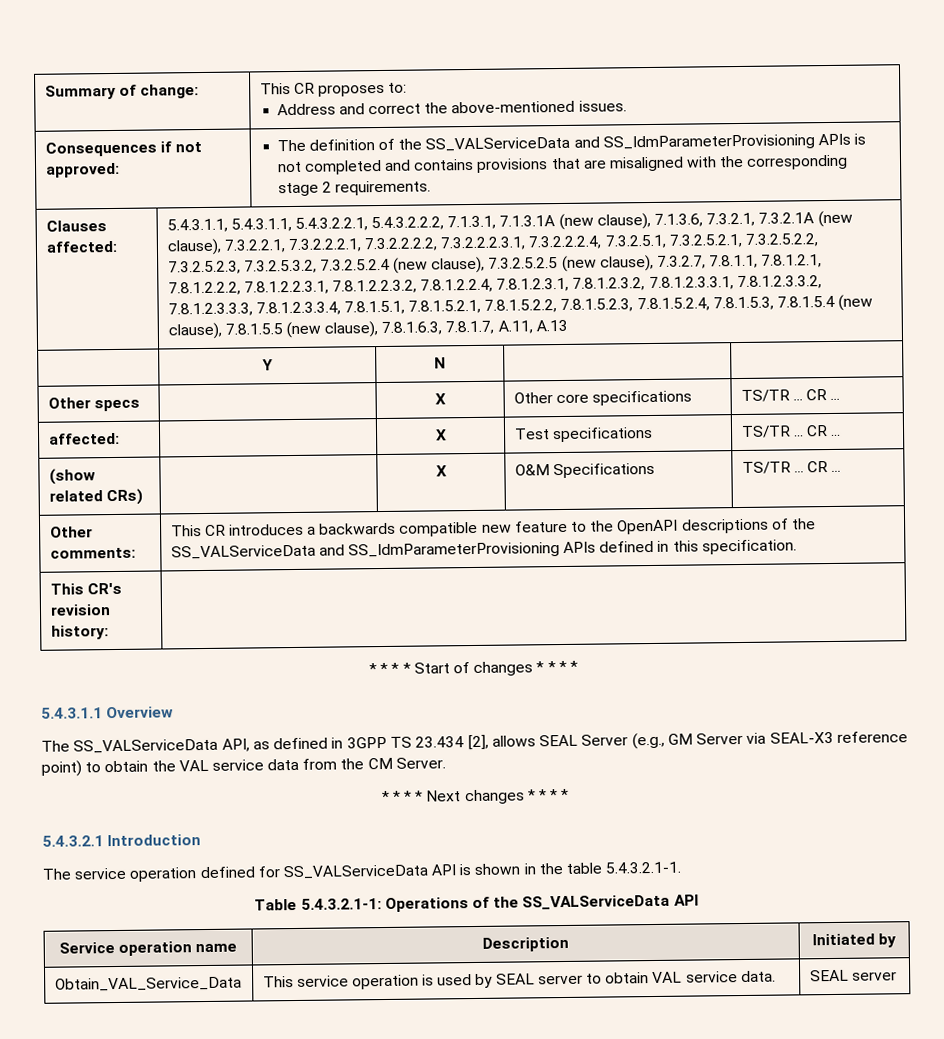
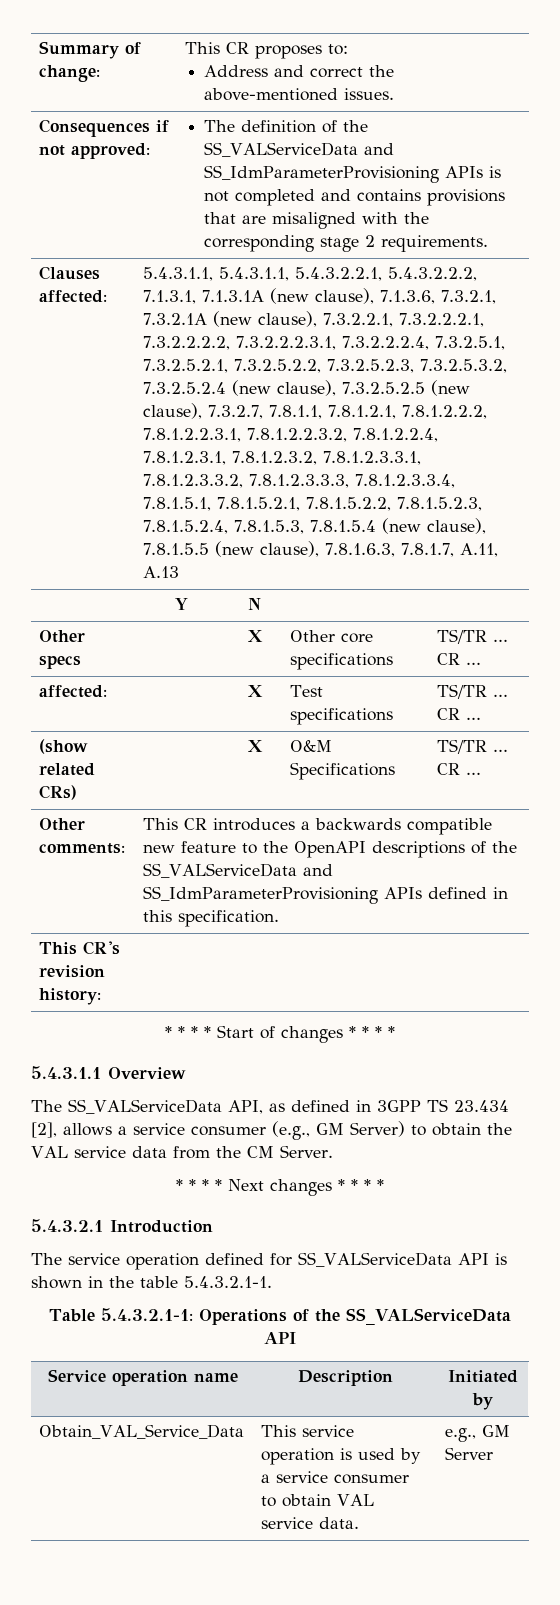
- The SS_VALServiceData API, as defined in 3GPP TS 23.434 [2], allows SEAL Server (e.g., GM Server via SEAL-X3 reference point) to obtain the VAL service data from the CM Server.
+ The SS_VALServiceData API, as defined in 3GPP TS 23.434 [2], allows a service consumer (e.g., GM Server) to obtain the VAL service data from the CM Server.
- Obtain_VAL_Service_Data | This service operation is used by SEAL server to obtain VAL service data. | SEAL server
+ Obtain_VAL_Service_Data | This service operation is used by a service consumer to obtain VAL service data. | e.g., GM Server

